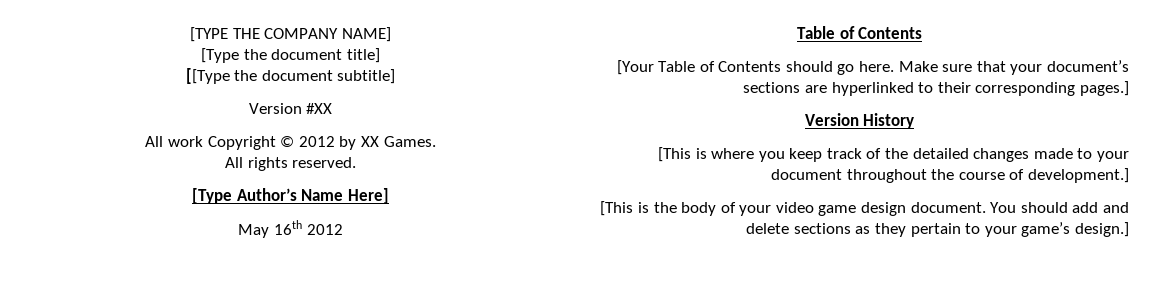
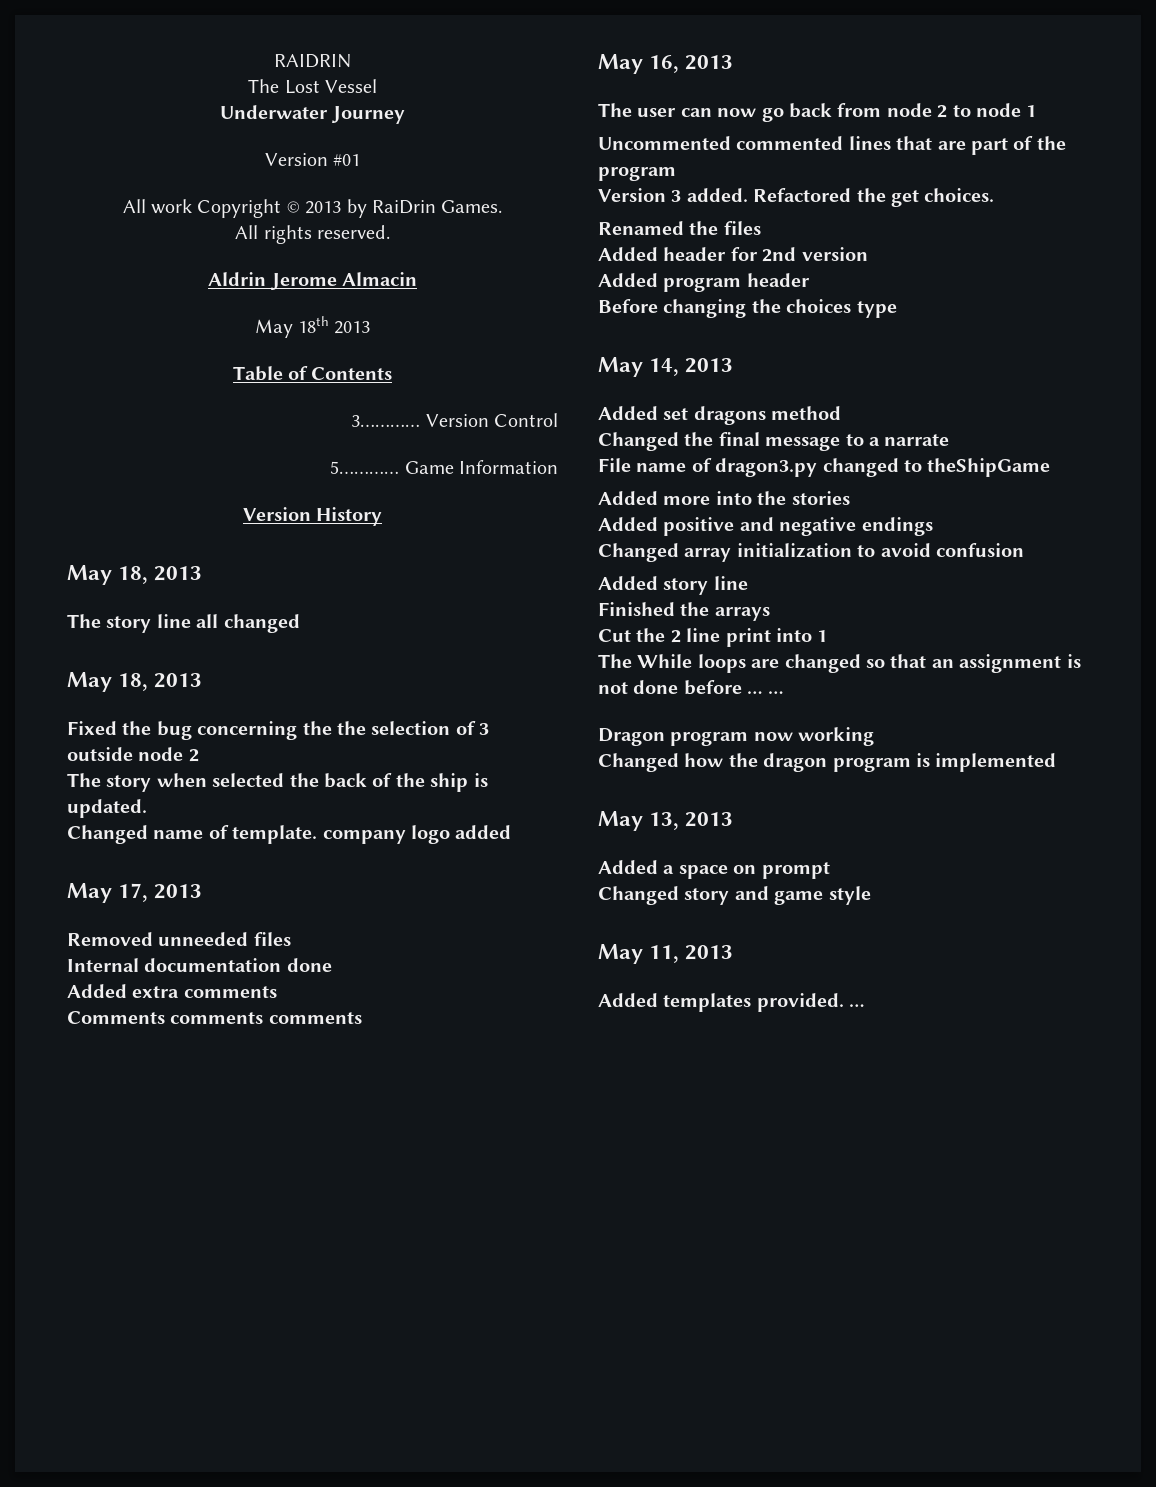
- [TYPE THE COMPANY NAME]
- [Type the document title]
- [[Type the document subtitle]
- Version #XX
+ RAIDRIN
+ The Lost Vessel
+ Underwater Journey
+ Version #01
- All work Copyright © 2012 by XX Games.
+ All work Copyright © 2013 by RaiDrin Games.
- [Type Author’s Name Here]
- May 16th 2012
+ Aldrin Jerome Almacin
+ May 18th 2013
- [Your Table of Contents should go here. Make sure that your document’s sections are hyperlinked to their corresponding pages.]
+ 3………… Version Control
+ 5………… Game Information
  Version History
- [This is where you keep track of the detailed changes made to your document throughout the course of development.]
- [This is the body of your video game design document. You should add and delete sections as they pertain to your game’s design.]
+ May 18, 2013
+ The story line all changed
+ May 18, 2013
+ Fixed the bug concerning the the selection of 3 outside node 2
+ The story when selected the back of the ship is updated.
+ Changed name of template. company logo added
+ May 17, 2013
+ Removed unneeded files
+ Internal documentation done
+ Added extra comments
+ Comments comments comments
+ May 16, 2013
+ The user can now go back from node 2 to node 1
+ Uncommented commented lines that are part of the program
+ Version 3 added. Refactored the get choices.
+ Renamed the files
+ Added header for 2nd version
+ Added program header
+ Before changing the choices type
+ May 14, 2013
+ Added set dragons method
+ Changed the final message to a narrate
+ File name of dragon3.py changed to theShipGame
+ Added more into the stories
+ Added positive and negative endings
+ Changed array initialization to avoid confusion
+ Added story line
+ Finished the arrays
+ Cut the 2 line print into 1
+ The While loops are changed so that an assignment is not done before … …
+ Dragon program now working
+ Changed how the dragon program is implemented
+ May 13, 2013
+ Added a space on prompt
+ Changed story and game style
+ May 11, 2013
+ Added templates provided. …

